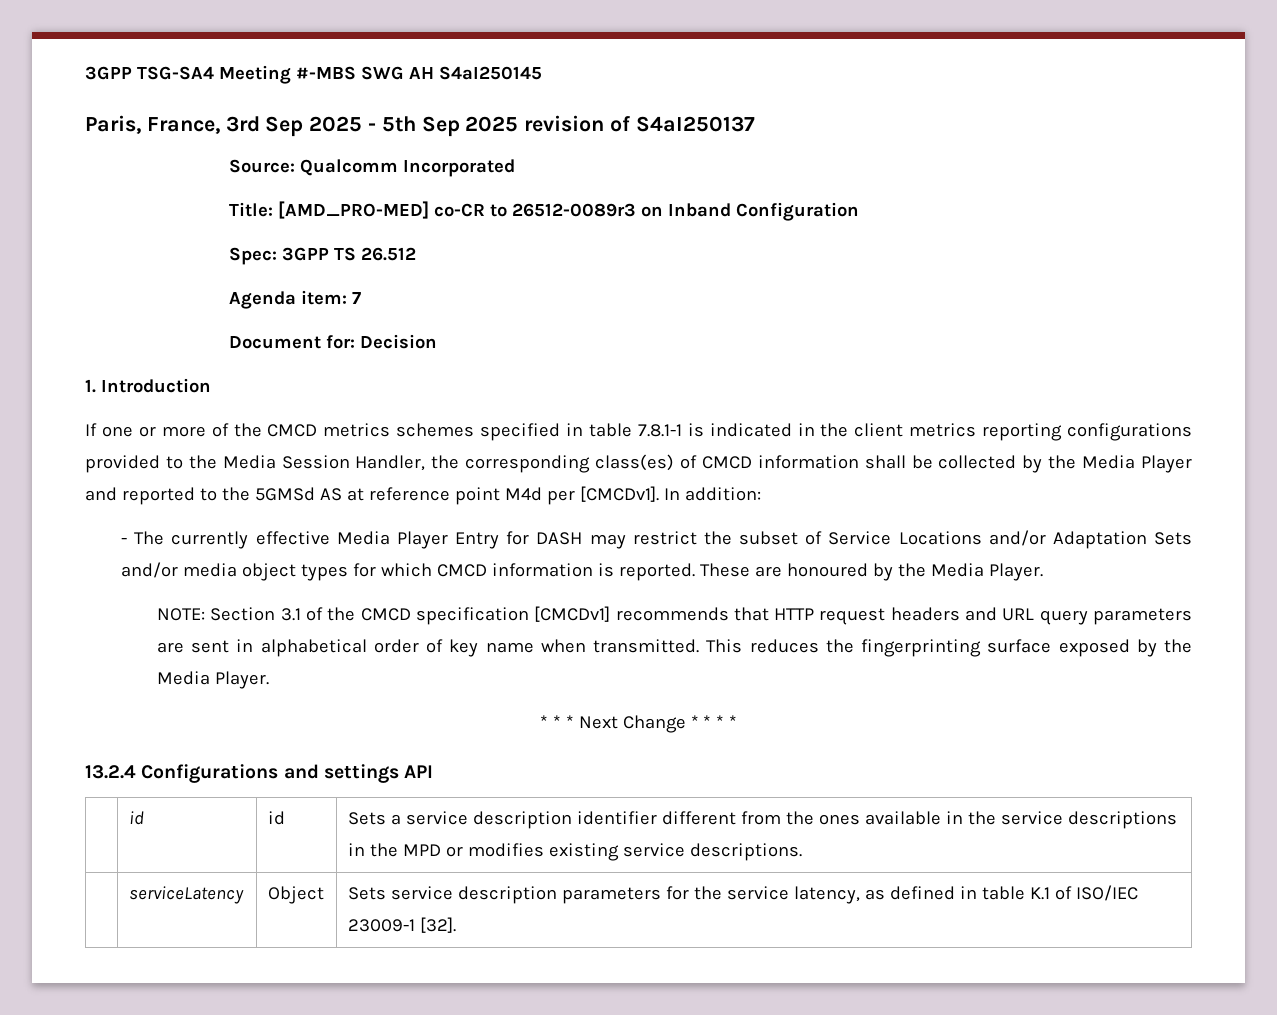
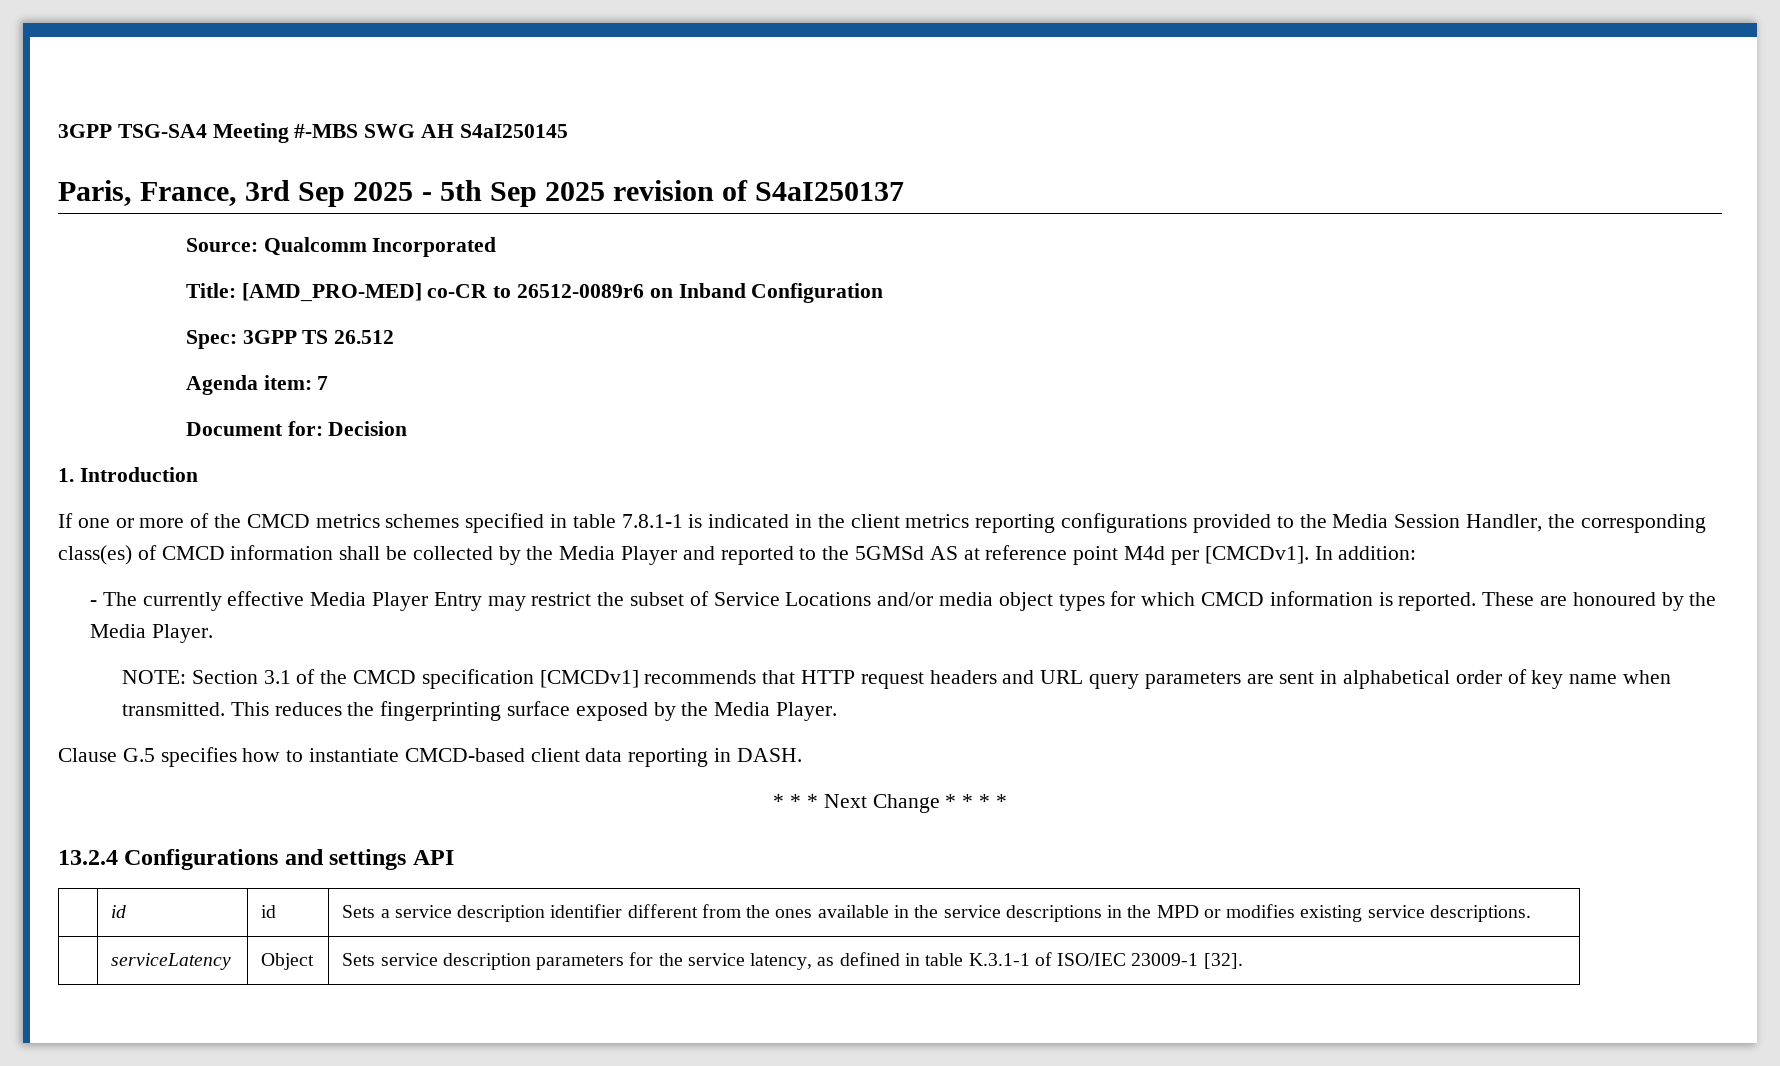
- Title: [AMD_PRO-MED] co-CR to 26512-0089r3 on Inband Configuration
+ Title: [AMD_PRO-MED] co-CR to 26512-0089r6 on Inband Configuration
- - The currently effective Media Player Entry for DASH may restrict the subset of Service Locations and/or Adaptation Sets and/or media object types for which CMCD information is reported.
+ - The currently effective Media Player Entry may restrict the subset of Service Locations and/or media object types for which CMCD information is reported.
+ Clause G.5 specifies how to instantiate CMCD-based client data reporting in DASH.
- | serviceLatency | Object | Sets service description parameters for the service latency, as defined in table K.1 of ISO/IEC 23009-1 [32].
+ | serviceLatency | Object | Sets service description parameters for the service latency, as defined in table K.3.1-1 of ISO/IEC 23009-1 [32].

